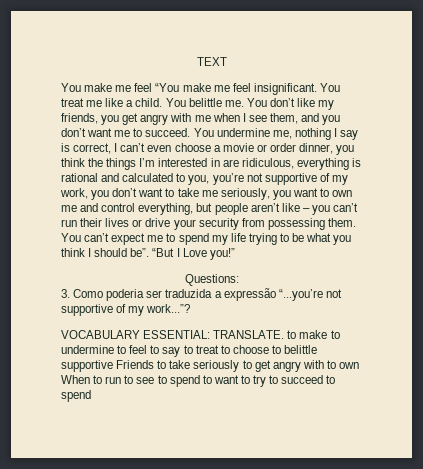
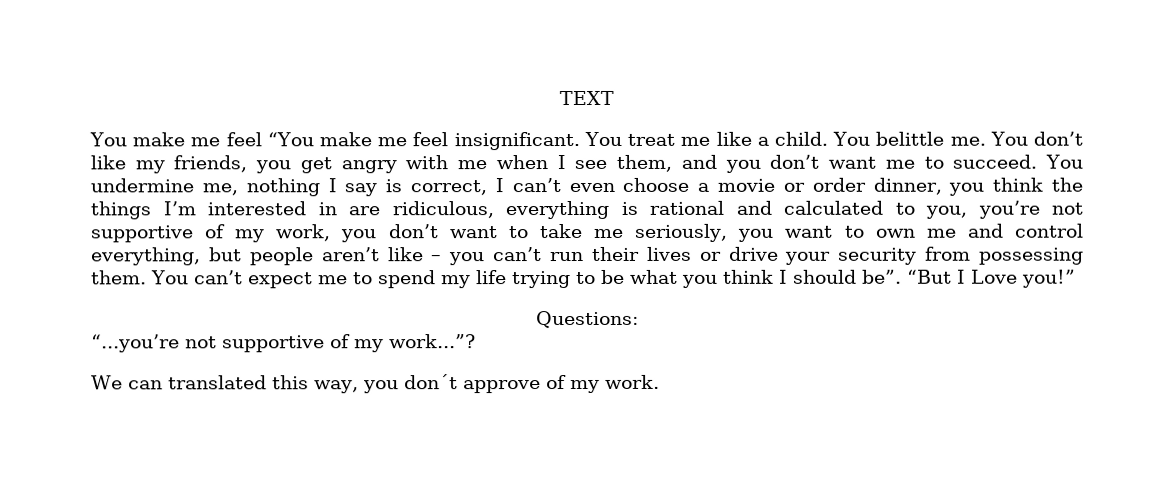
- 3. Como poderia ser traduzida a expressão “...you’re not supportive of my work...”?
+ “...you’re not supportive of my work...”?
- VOCABULARY ESSENTIAL: TRANSLATE. to make to undermine to feel to say to treat to choose to belittle supportive Friends to take seriously to get angry with to own When to run to see to spend to want to try to succeed to spend
+ We can translated this way, you don´t approve of my work.

